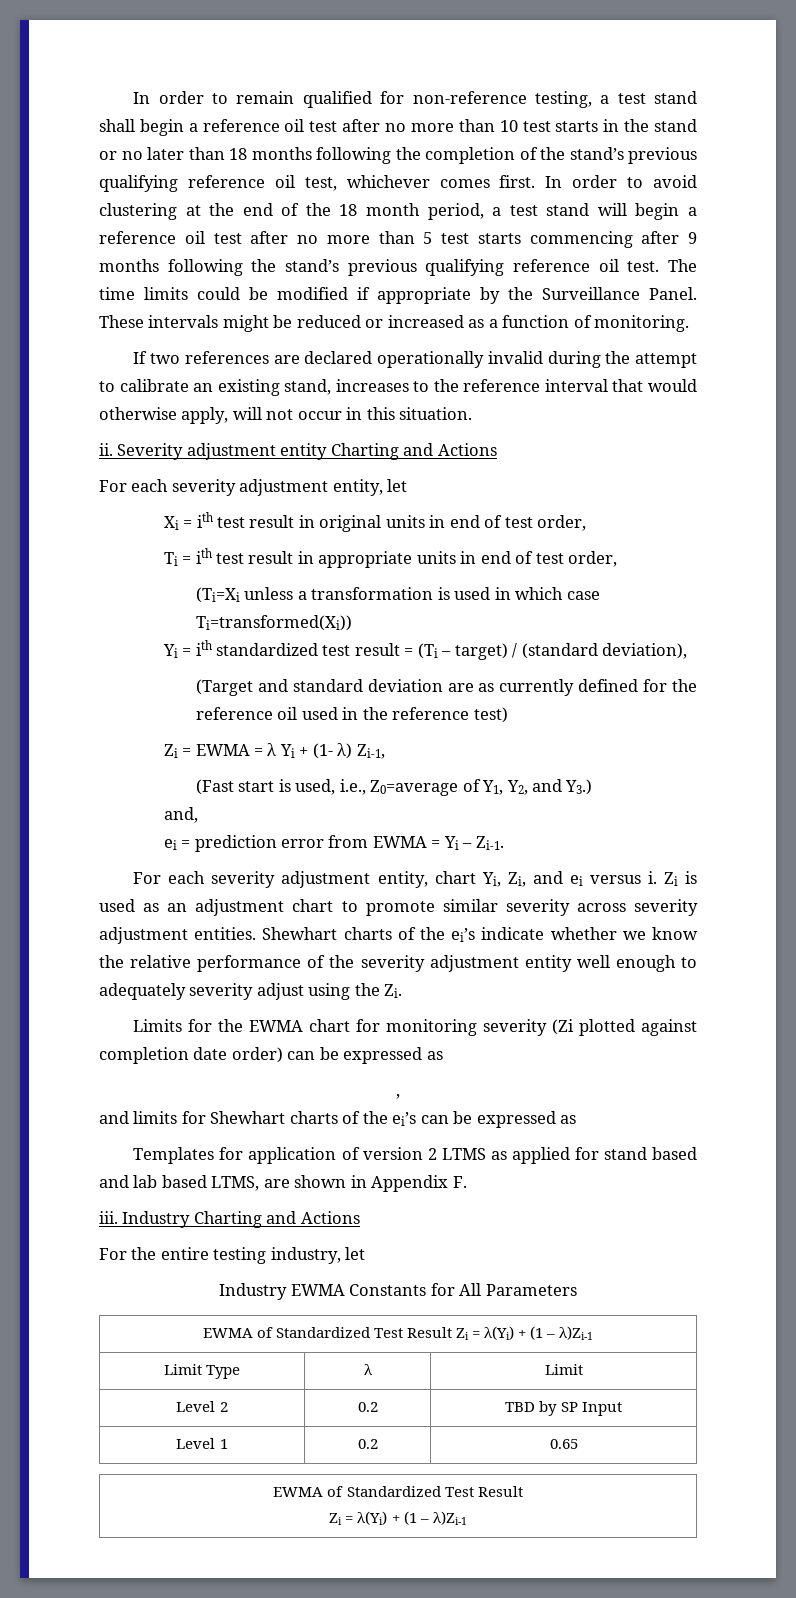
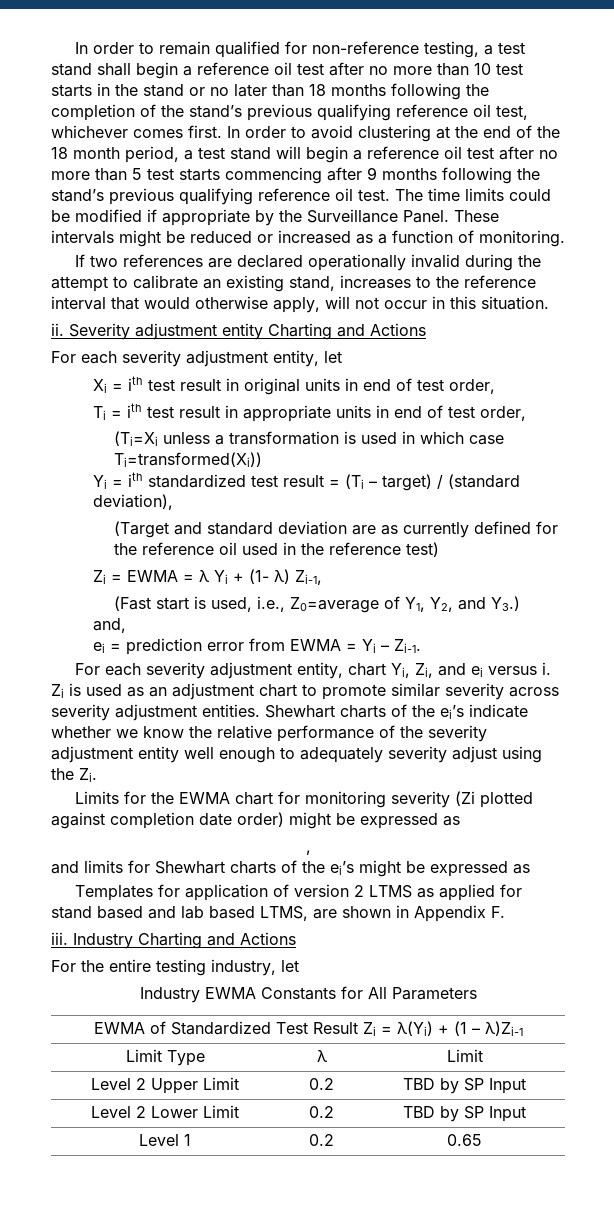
- Limits for the EWMA chart for monitoring severity (Zi plotted against completion date order) can be expressed as
+ Limits for the EWMA chart for monitoring severity (Zi plotted against completion date order) might be expressed as
- and limits for Shewhart charts of the ei’s can be expressed as
+ and limits for Shewhart charts of the ei’s might be expressed as
- Level 2 | 0.2 | TBD by SP Input
+ Level 2 Upper Limit | 0.2 | TBD by SP Input
+ Level 2 Lower Limit | 0.2 | TBD by SP Input
  Level 1 | 0.2 | 0.65
- EWMA of Standardized Test Result
- Zi = λ(Yi) + (1 – λ)Zi-1

